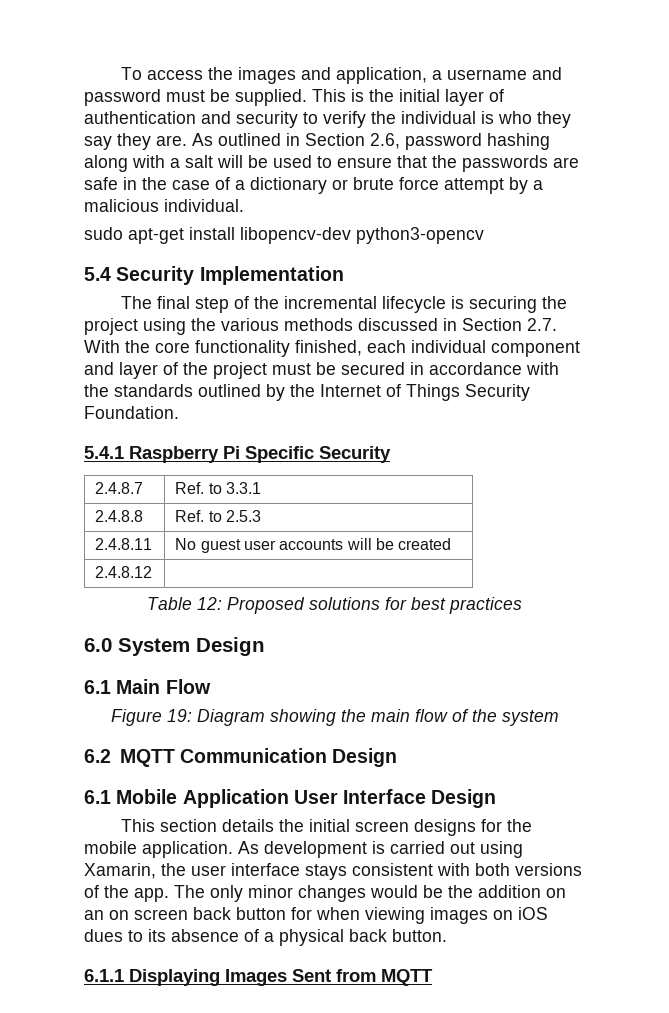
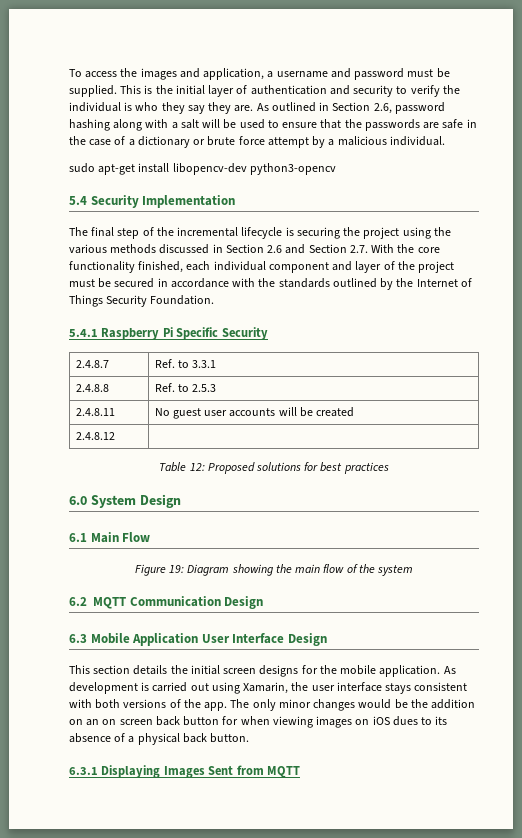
- The final step of the incremental lifecycle is securing the project using the various methods discussed in Section 2.7. With the core functionality finished, each individual component and layer of the project must be secured in accordance with the standards outlined by the Internet of Things Security Foundation.
+ The final step of the incremental lifecycle is securing the project using the various methods discussed in Section 2.6 and Section 2.7. With the core functionality finished, each individual component and layer of the project must be secured in accordance with the standards outlined by the Internet of Things Security Foundation.
- 6.1 Mobile Application User Interface Design
+ 6.3 Mobile Application User Interface Design
- 6.1.1 Displaying Images Sent from MQTT
+ 6.3.1 Displaying Images Sent from MQTT

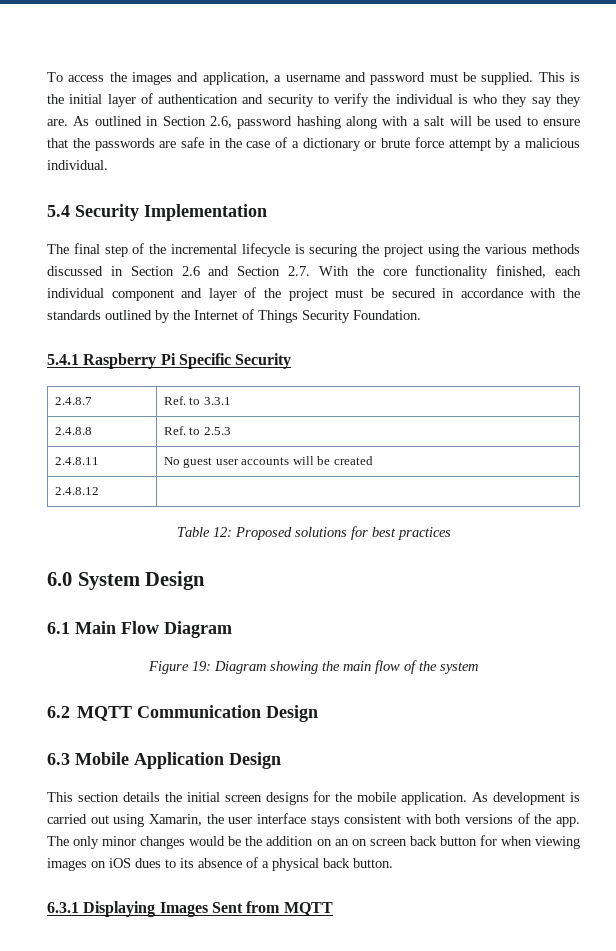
- sudo apt-get install libopencv-dev python3-opencv
- 6.1 Main Flow
+ 6.1 Main Flow Diagram
- 6.3 Mobile Application User Interface Design
+ 6.3 Mobile Application Design

